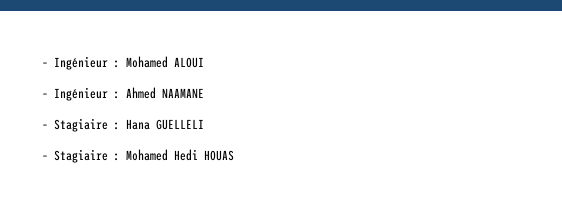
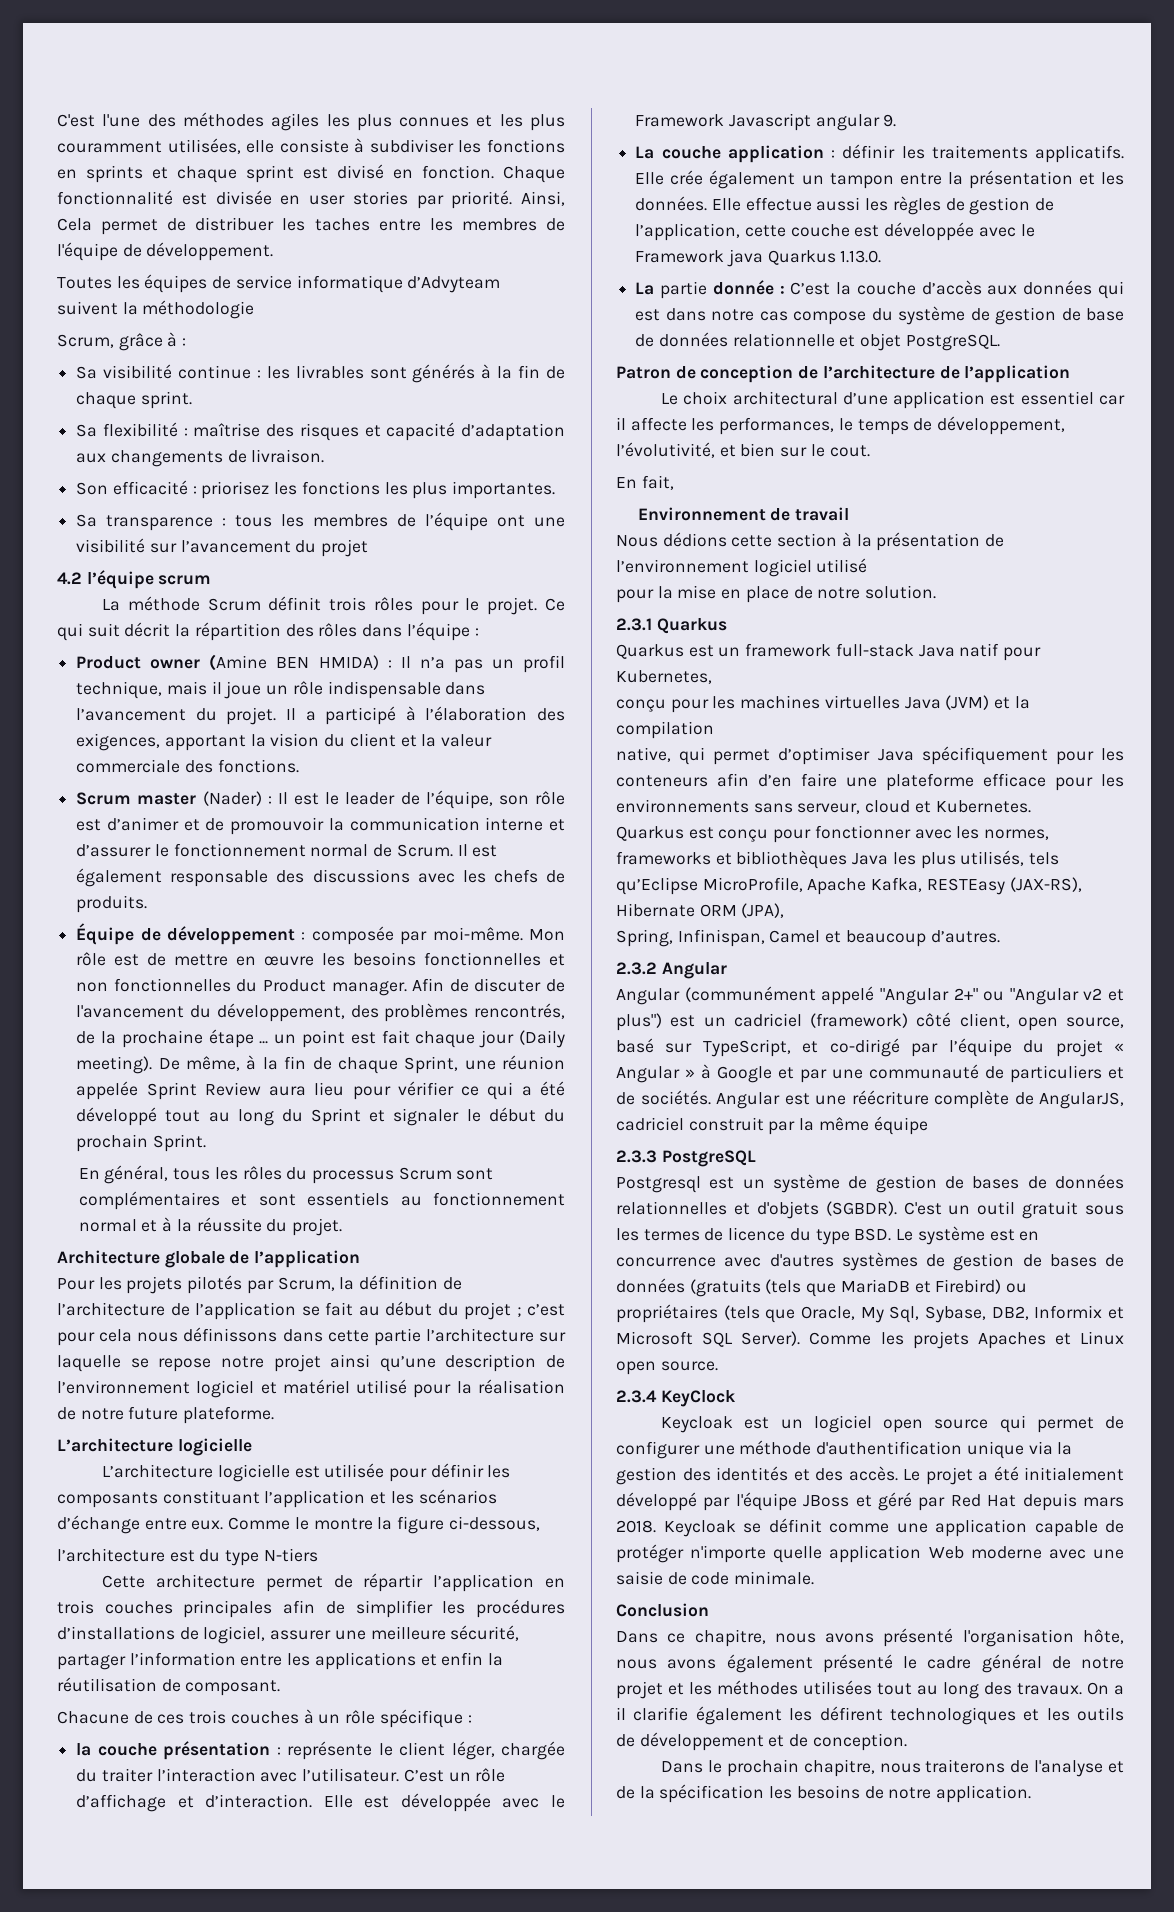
- – Ingénieur : Mohamed ALOUI
- – Ingénieur : Ahmed NAAMANE
- – Stagiaire : Hana GUELLELI
- – Stagiaire : Mohamed Hedi HOUAS
+ C'est l'une des méthodes agiles les plus connues et les plus couramment utilisées, elle consiste à subdiviser les fonctions en sprints et chaque sprint est divisé en fonction. Chaque fonctionnalité est divisée en user stories par priorité. Ainsi, Cela permet de distribuer les taches entre les membres de l'équipe de développement.
+ Toutes les équipes de service informatique d’Advyteam suivent la méthodologie
+ Scrum, grâce à :
+ Sa visibilité continue : les livrables sont générés à la fin de chaque sprint.
+ Sa flexibilité : maîtrise des risques et capacité d’adaptation aux changements de livraison.
+ Son efficacité : priorisez les fonctions les plus importantes.
+ Sa transparence : tous les membres de l’équipe ont une visibilité sur l’avancement du projet
+ 4.2 l’équipe scrum
+ La méthode Scrum définit trois rôles pour le projet. Ce qui suit décrit la répartition des rôles dans l’équipe :
+ Product owner (Amine BEN HMIDA) : Il n’a pas un profil technique, mais il joue un rôle indispensable dans l’avancement du projet. Il a participé à l’élaboration des exigences, apportant la vision du client et la valeur commerciale des fonctions.
+ Scrum master (Nader) : Il est le leader de l’équipe, son rôle est d’animer et de promouvoir la communication interne et d’assurer le fonctionnement normal de Scrum. Il est également responsable des discussions avec les chefs de produits.
+ Équipe de développement : composée par moi-même. Mon rôle est de mettre en œuvre les besoins fonctionnelles et non fonctionnelles du Product manager. Afin de discuter de l'avancement du développement, des problèmes rencontrés, de la prochaine étape ... un point est fait chaque jour (Daily meeting). De même, à la fin de chaque Sprint, une réunion appelée Sprint Review aura lieu pour vérifier ce qui a été développé tout au long du Sprint et signaler le début du prochain Sprint.
+ En général, tous les rôles du processus Scrum sont complémentaires et sont essentiels au fonctionnement normal et à la réussite du projet.
+ Architecture globale de l’application
+ Pour les projets pilotés par Scrum, la définition de l’architecture de l’application se fait au début du projet ; c’est pour cela nous définissons dans cette partie l’architecture sur laquelle se repose notre projet ainsi qu’une description de l’environnement logiciel et matériel utilisé pour la réalisation de notre future plateforme.
+ L’architecture logicielle
+ L’architecture logicielle est utilisée pour définir les composants constituant l’application et les scénarios d’échange entre eux. Comme le montre la figure ci-dessous,
+ l’architecture est du type N-tiers
+ Cette architecture permet de répartir l’application en trois couches principales afin de simplifier les procédures d’installations de logiciel, assurer une meilleure sécurité, partager l’information entre les applications et enfin la réutilisation de composant.
+ Chacune de ces trois couches à un rôle spécifique :
+ la couche présentation : représente le client léger, chargée du traiter l’interaction avec l’utilisateur. C’est un rôle d’affichage et d’interaction. Elle est développée avec le Framework Javascript angular 9.
+ La couche application : définir les traitements applicatifs. Elle crée également un tampon entre la présentation et les données. Elle effectue aussi les règles de gestion de l’application, cette couche est développée avec le Framework java Quarkus 1.13.0.
+ La partie donnée : C’est la couche d’accès aux données qui est dans notre cas compose du système de gestion de base de données relationnelle et objet PostgreSQL.
+ Patron de conception de l’architecture de l’application
+ Le choix architectural d’une application est essentiel car il affecte les performances, le temps de développement, l’évolutivité, et bien sur le cout.
+ En fait,
+ Environnement de travail
+ Nous dédions cette section à la présentation de l’environnement logiciel utilisé
+ pour la mise en place de notre solution.
+ 2.3.1 Quarkus
+ Quarkus est un framework full-stack Java natif pour Kubernetes,
+ conçu pour les machines virtuelles Java (JVM) et la compilation
+ native, qui permet d’optimiser Java spécifiquement pour les conteneurs afin d’en faire une plateforme efficace pour les environnements sans serveur, cloud et Kubernetes.
+ Quarkus est conçu pour fonctionner avec les normes, frameworks et bibliothèques Java les plus utilisés, tels qu’Eclipse MicroProfile, Apache Kafka, RESTEasy (JAX-RS), Hibernate ORM (JPA),
+ Spring, Infinispan, Camel et beaucoup d’autres.
+ 2.3.2 Angular
+ Angular (communément appelé "Angular 2+" ou "Angular v2 et plus") est un cadriciel (framework) côté client, open source, basé sur TypeScript, et co-dirigé par l’équipe du projet « Angular » à Google et par une communauté de particuliers et de sociétés. Angular est une réécriture complète de AngularJS, cadriciel construit par la même équipe
+ 2.3.3 PostgreSQL
+ Postgresql est un système de gestion de bases de données relationnelles et d'objets (SGBDR). C'est un outil gratuit sous les termes de licence du type BSD. Le système est en concurrence avec d'autres systèmes de gestion de bases de données (gratuits (tels que MariaDB et Firebird) ou propriétaires (tels que Oracle, My Sql, Sybase, DB2, Informix et Microsoft SQL Server). Comme les projets Apaches et Linux open source.
+ 2.3.4 KeyClock
+ Keycloak est un logiciel open source qui permet de configurer une méthode d'authentification unique via la gestion des identités et des accès. Le projet a été initialement développé par l'équipe JBoss et géré par Red Hat depuis mars 2018. Keycloak se définit comme une application capable de protéger n'importe quelle application Web moderne avec une saisie de code minimale.
+ Conclusion
+ Dans ce chapitre, nous avons présenté l'organisation hôte, nous avons également présenté le cadre général de notre projet et les méthodes utilisées tout au long des travaux. On a il clarifie également les défirent technologiques et les outils de développement et de conception.
+ Dans le prochain chapitre, nous traiterons de l'analyse et de la spécification les besoins de notre application.

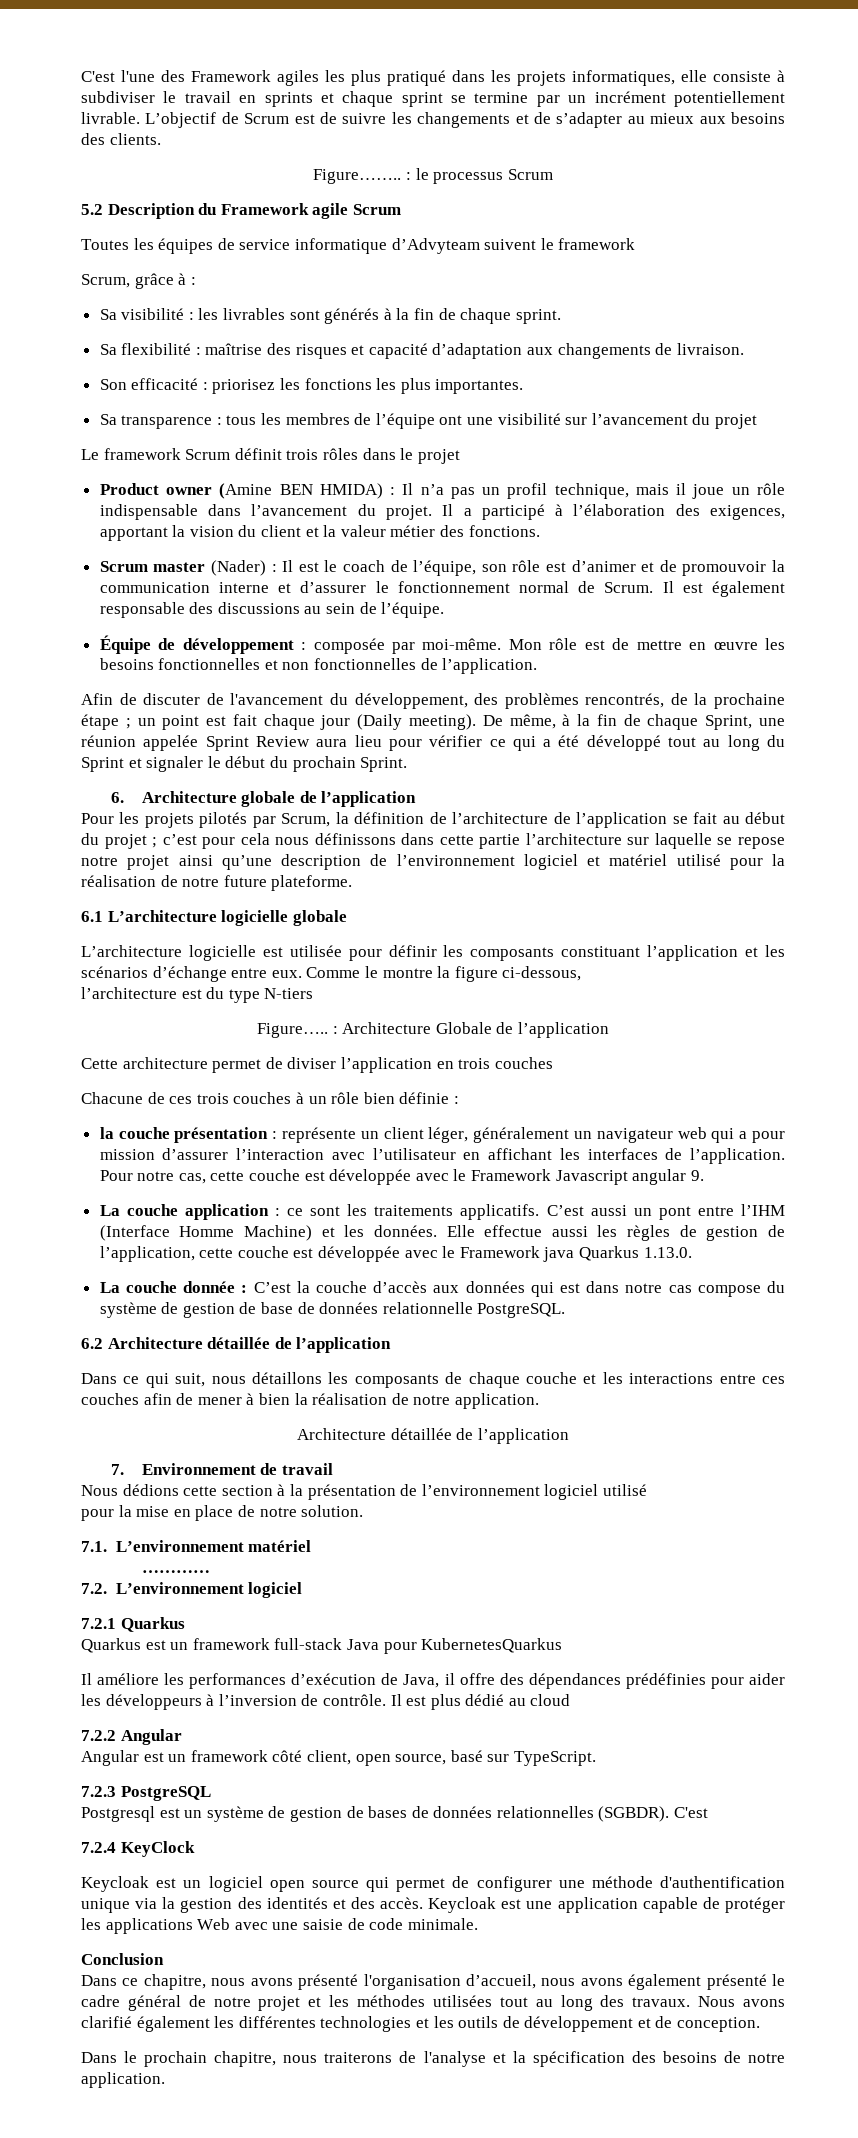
- C'est l'une des méthodes agiles les plus connues et les plus couramment utilisées, elle consiste à subdiviser les fonctions en sprints et chaque sprint est divisé en fonction. Chaque fonctionnalité est divisée en user stories par priorité. Ainsi, Cela permet de distribuer les taches entre les membres de l'équipe de développement.
+ C'est l'une des Framework agiles les plus pratiqué dans les projets informatiques, elle consiste à subdiviser le travail en sprints et chaque sprint se termine par un incrément potentiellement livrable. L’objectif de Scrum est de suivre les changements et de s’adapter au mieux aux besoins des clients.
+ Figure…….. : le processus Scrum
+ 5.2 Description du Framework agile Scrum
- Toutes les équipes de service informatique d’Advyteam suivent la méthodologie
+ Toutes les équipes de service informatique d’Advyteam suivent le framework
- Sa visibilité continue : les livrables sont générés à la fin de chaque sprint.
+ Sa visibilité : les livrables sont générés à la fin de chaque sprint.
- 4.2 l’équipe scrum
- La méthode Scrum définit trois rôles pour le projet. Ce qui suit décrit la répartition des rôles dans l’équipe :
+ Le framework Scrum définit trois rôles dans le projet
- Il a participé à l’élaboration des exigences, apportant la vision du client et la valeur commerciale des fonctions.
+ Il a participé à l’élaboration des exigences, apportant la vision du client et la valeur métier des fonctions.
- Scrum master (Nader) : Il est le leader de l’équipe, son rôle est d’animer et de promouvoir la communication interne et d’assurer le fonctionnement normal de Scrum.
+ Scrum master (Nader) : Il est le coach de l’équipe, son rôle est d’animer et de promouvoir la communication interne et d’assurer le fonctionnement normal de Scrum.
- Il est également responsable des discussions avec les chefs de produits.
+ Il est également responsable des discussions au sein de l’équipe.
- Mon rôle est de mettre en œuvre les besoins fonctionnelles et non fonctionnelles du Product manager. Afin de discuter de l'avancement du développement, des problèmes rencontrés, de la prochaine étape ... un point est fait chaque jour (Daily meeting).
+ Mon rôle est de mettre en œuvre les besoins fonctionnelles et non fonctionnelles de l’application.
+ Afin de discuter de l'avancement du développement, des problèmes rencontrés, de la prochaine étape ; un point est fait chaque jour (Daily meeting).
- En général, tous les rôles du processus Scrum sont complémentaires et sont essentiels au fonctionnement normal et à la réussite du projet.
- Architecture globale de l’application
+ 6. Architecture globale de l’application
  Pour les projets pilotés par Scrum, la définition de l’architecture de l’application se fait au début du projet ; c’est pour cela nous définissons dans cette partie l’architecture sur laquelle se repose notre projet ainsi qu’une description de l’environnement logiciel et matériel utilisé pour la réalisation de notre future plateforme.
- L’architecture logicielle
+ 6.1 L’architecture logicielle globale
+ Figure….. : Architecture Globale de l’application
- Cette architecture permet de répartir l’application en trois couches principales afin de simplifier les procédures d’installations de logiciel, assurer une meilleure sécurité, partager l’information entre les applications et enfin la réutilisation de composant.
+ Cette architecture permet de diviser l’application en trois couches
- Chacune de ces trois couches à un rôle spécifique :
+ Chacune de ces trois couches à un rôle bien définie :
- la couche présentation : représente le client léger, chargée du traiter l’interaction avec l’utilisateur. C’est un rôle d’affichage et d’interaction. Elle est développée avec le Framework Javascript angular 9.
+ la couche présentation : représente un client léger, généralement un navigateur web qui a pour mission d’assurer l’interaction avec l’utilisateur en affichant les interfaces de l’application. Pour notre cas, cette couche est développée avec le Framework Javascript angular 9.
- La couche application : définir les traitements applicatifs.
+ La couche application : ce sont les traitements applicatifs.
- Elle crée également un tampon entre la présentation et les données.
+ C’est aussi un pont entre l’IHM (Interface Homme Machine) et les données.
- La partie donnée : C’est la couche d’accès aux données qui est dans notre cas compose du système de gestion de base de données relationnelle et objet PostgreSQL.
+ La couche donnée : C’est la couche d’accès aux données qui est dans notre cas compose du système de gestion de base de données relationnelle PostgreSQL.
- Patron de conception de l’architecture de l’application
- Le choix architectural d’une application est essentiel car il affecte les performances, le temps de développement, l’évolutivité, et bien sur le cout.
- En fait,
- Environnement de travail
+ 6.2 Architecture détaillée de l’application
+ Dans ce qui suit, nous détaillons les composants de chaque couche et les interactions entre ces couches afin de mener à bien la réalisation de notre application.
+ Architecture détaillée de l’application
+ 7. Environnement de travail
- 2.3.1 Quarkus
+ 7.1. L’environnement matériel
+ …………
+ 7.2. L’environnement logiciel
+ 7.2.1 Quarkus
- Quarkus est un framework full-stack Java natif pour Kubernetes,
- conçu pour les machines virtuelles Java (JVM) et la compilation
- native, qui permet d’optimiser Java spécifiquement pour les conteneurs afin d’en faire une plateforme efficace pour les environnements sans serveur, cloud et Kubernetes.
- Quarkus est conçu pour fonctionner avec les normes, frameworks et bibliothèques Java les plus utilisés, tels qu’Eclipse MicroProfile, Apache Kafka, RESTEasy (JAX-RS), Hibernate ORM (JPA),
- Spring, Infinispan, Camel et beaucoup d’autres.
- 2.3.2 Angular
- Angular (communément appelé "Angular 2+" ou "Angular v2 et plus") est un cadriciel (framework) côté client, open source, basé sur TypeScript, et co-dirigé par l’équipe du projet « Angular » à Google et par une communauté de particuliers et de sociétés. Angular est une réécriture complète de AngularJS, cadriciel construit par la même équipe
- 2.3.3 PostgreSQL
+ Quarkus est un framework full-stack Java pour KubernetesQuarkus
+ Il améliore les performances d’exécution de Java, il offre des dépendances prédéfinies pour aider les développeurs à l’inversion de contrôle. Il est plus dédié au cloud
+ 7.2.2 Angular
+ Angular est un framework côté client, open source, basé sur TypeScript.
+ 7.2.3 PostgreSQL
- Postgresql est un système de gestion de bases de données relationnelles et d'objets (SGBDR). C'est un outil gratuit sous les termes de licence du type BSD. Le système est en concurrence avec d'autres systèmes de gestion de bases de données (gratuits (tels que MariaDB et Firebird) ou propriétaires (tels que Oracle, My Sql, Sybase, DB2, Informix et Microsoft SQL Server). Comme les projets Apaches et Linux open source.
- 2.3.4 KeyClock
+ Postgresql est un système de gestion de bases de données relationnelles (SGBDR). C'est
+ 7.2.4 KeyClock
- Le projet a été initialement développé par l'équipe JBoss et géré par Red Hat depuis mars 2018. Keycloak se définit comme une application capable de protéger n'importe quelle application Web moderne avec une saisie de code minimale.
+ Keycloak est une application capable de protéger les applications Web avec une saisie de code minimale.
- Dans ce chapitre, nous avons présenté l'organisation hôte, nous avons également présenté le cadre général de notre projet et les méthodes utilisées tout au long des travaux.
+ Dans ce chapitre, nous avons présenté l'organisation d’accueil, nous avons également présenté le cadre général de notre projet et les méthodes utilisées tout au long des travaux.
- On a il clarifie également les défirent technologiques et les outils de développement et de conception.
+ Nous avons clarifié également les différentes technologies et les outils de développement et de conception.
- Dans le prochain chapitre, nous traiterons de l'analyse et de la spécification les besoins de notre application.
+ Dans le prochain chapitre, nous traiterons de l'analyse et la spécification des besoins de notre application.

